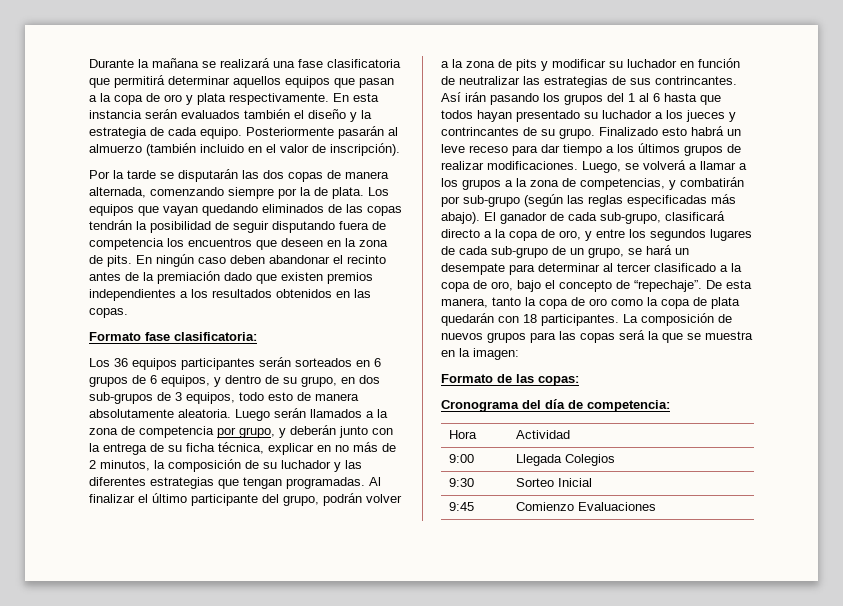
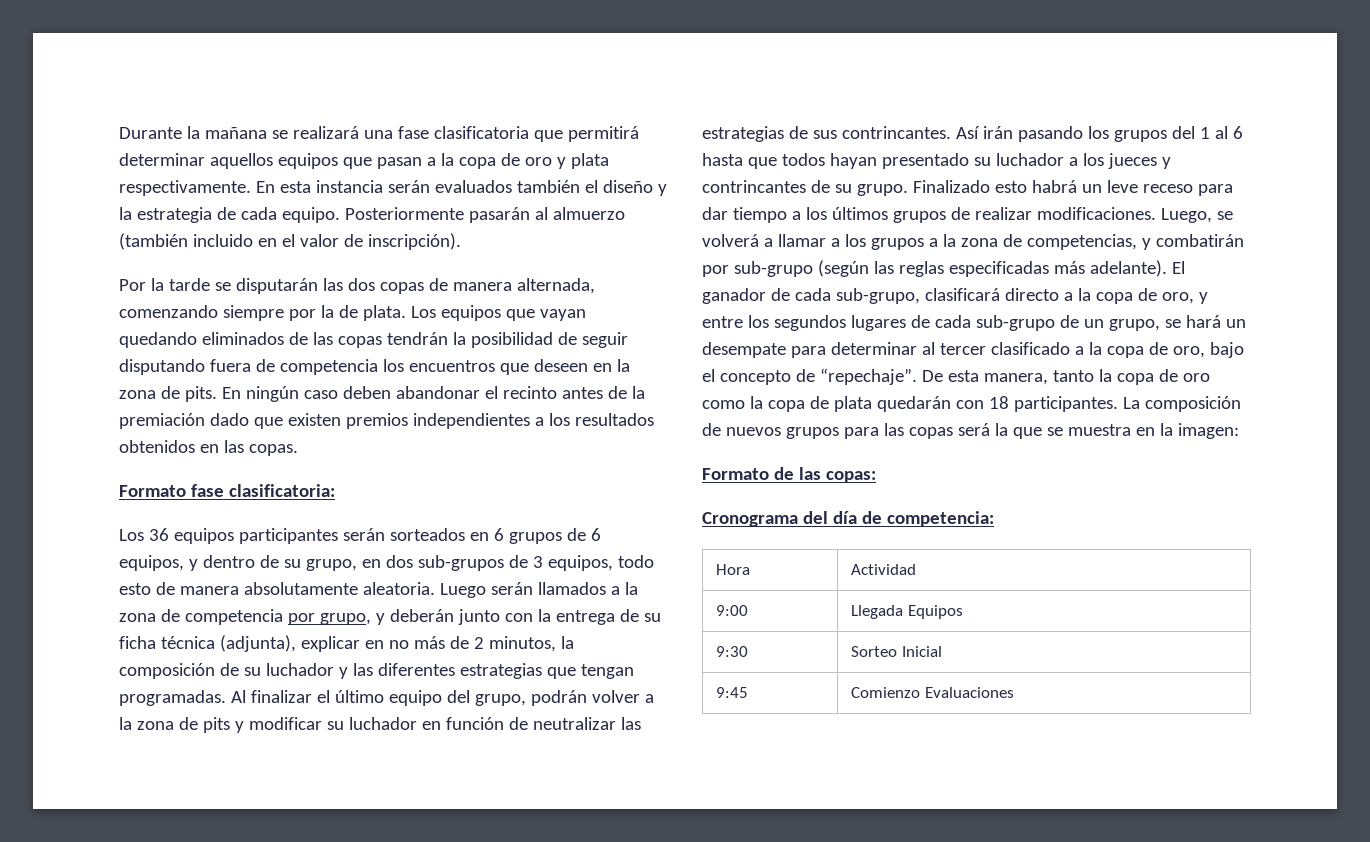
- Luego serán llamados a la zona de competencia por grupo, y deberán junto con la entrega de su ficha técnica, explicar en no más de 2 minutos, la composición de su luchador y las diferentes estrategias que tengan programadas.
+ Luego serán llamados a la zona de competencia por grupo, y deberán junto con la entrega de su ficha técnica (adjunta), explicar en no más de 2 minutos, la composición de su luchador y las diferentes estrategias que tengan programadas.
- Al finalizar el último participante del grupo, podrán volver a la zona de pits y modificar su luchador en función de neutralizar las estrategias de sus contrincantes.
+ Al finalizar el último equipo del grupo, podrán volver a la zona de pits y modificar su luchador en función de neutralizar las estrategias de sus contrincantes.
- Luego, se volverá a llamar a los grupos a la zona de competencias, y combatirán por sub-grupo (según las reglas especificadas más abajo).
+ Luego, se volverá a llamar a los grupos a la zona de competencias, y combatirán por sub-grupo (según las reglas especificadas más adelante).
- 9:00 | Llegada Colegios
+ 9:00 | Llegada Equipos

